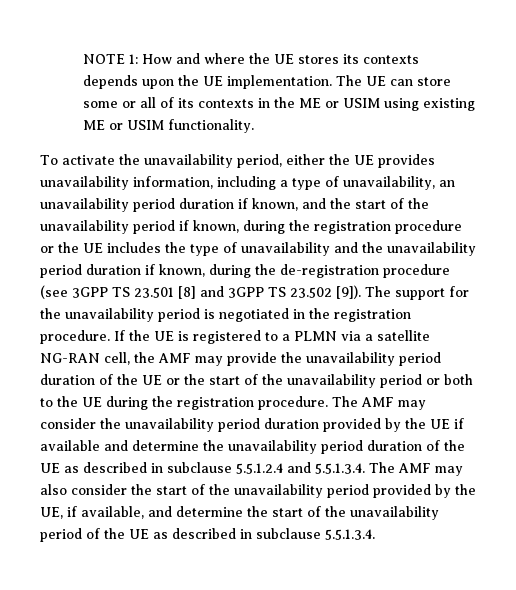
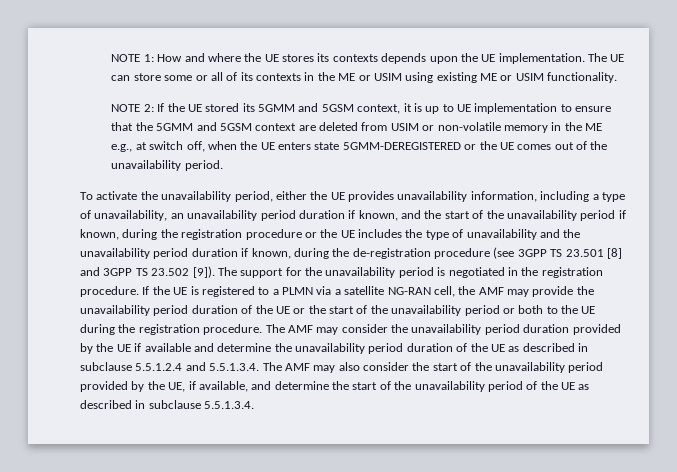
+ NOTE 2: If the UE stored its 5GMM and 5GSM context, it is up to UE implementation to ensure that the 5GMM and 5GSM context are deleted from USIM or non-volatile memory in the ME e.g., at switch off, when the UE enters state 5GMM-DEREGISTERED or the UE comes out of the unavailability period.

